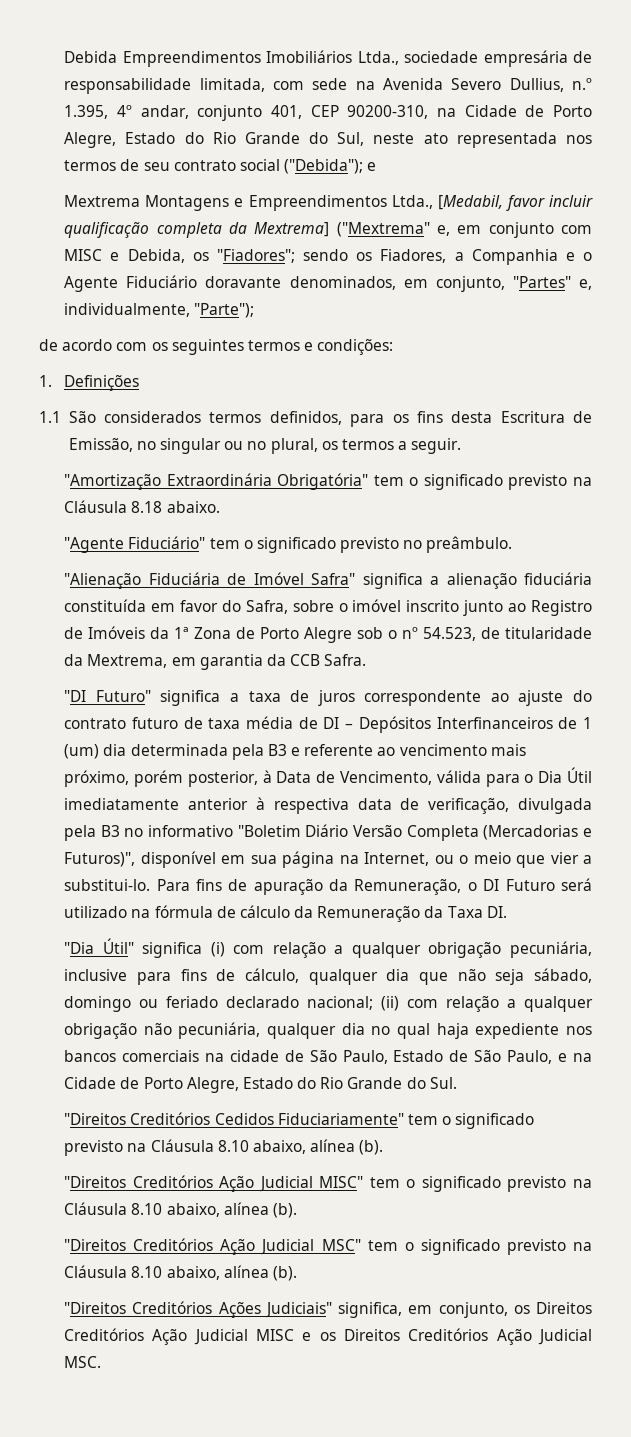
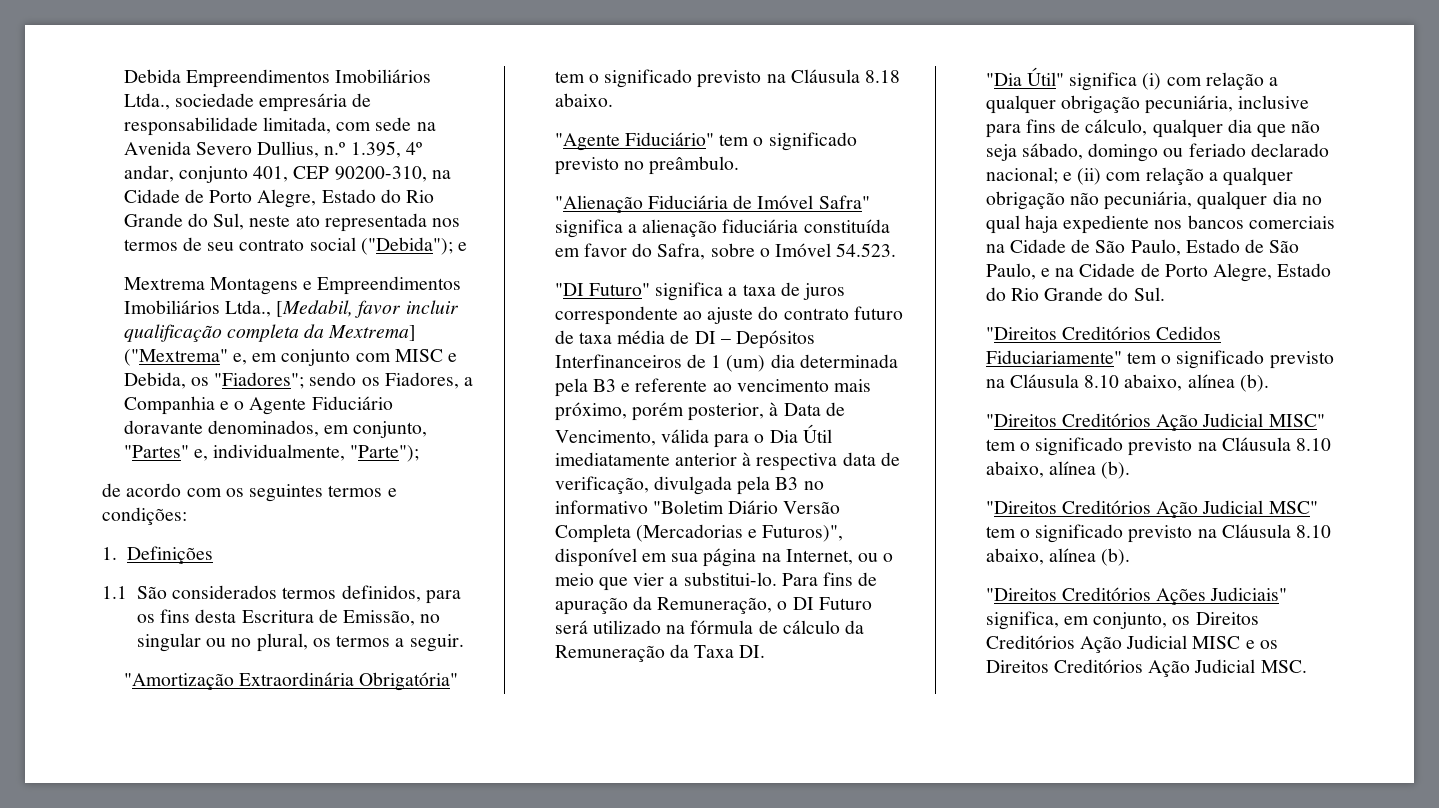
- Mextrema Montagens e Empreendimentos Ltda., [Medabil, favor incluir qualificação completa da Mextrema] ("Mextrema" e, em conjunto com MISC e Debida, os "Fiadores"; sendo os Fiadores, a Companhia e o Agente Fiduciário doravante denominados, em conjunto, "Partes" e, individualmente, "Parte");
+ Mextrema Montagens e Empreendimentos Imobiliários Ltda., [Medabil, favor incluir qualificação completa da Mextrema] ("Mextrema" e, em conjunto com MISC e Debida, os "Fiadores"; sendo os Fiadores, a Companhia e o Agente Fiduciário doravante denominados, em conjunto, "Partes" e, individualmente, "Parte");
- "Alienação Fiduciária de Imóvel Safra" significa a alienação fiduciária constituída em favor do Safra, sobre o imóvel inscrito junto ao Registro de Imóveis da 1ª Zona de Porto Alegre sob o nº 54.523, de titularidade da Mextrema, em garantia da CCB Safra.
+ "Alienação Fiduciária de Imóvel Safra" significa a alienação fiduciária constituída em favor do Safra, sobre o Imóvel 54.523.
- (ii) com relação a qualquer obrigação não pecuniária, qualquer dia no qual haja expediente nos bancos comerciais na cidade de São Paulo, Estado de São Paulo, e na Cidade de Porto Alegre, Estado do Rio Grande do Sul.
+ e (ii) com relação a qualquer obrigação não pecuniária, qualquer dia no qual haja expediente nos bancos comerciais na Cidade de São Paulo, Estado de São Paulo, e na Cidade de Porto Alegre, Estado do Rio Grande do Sul.

